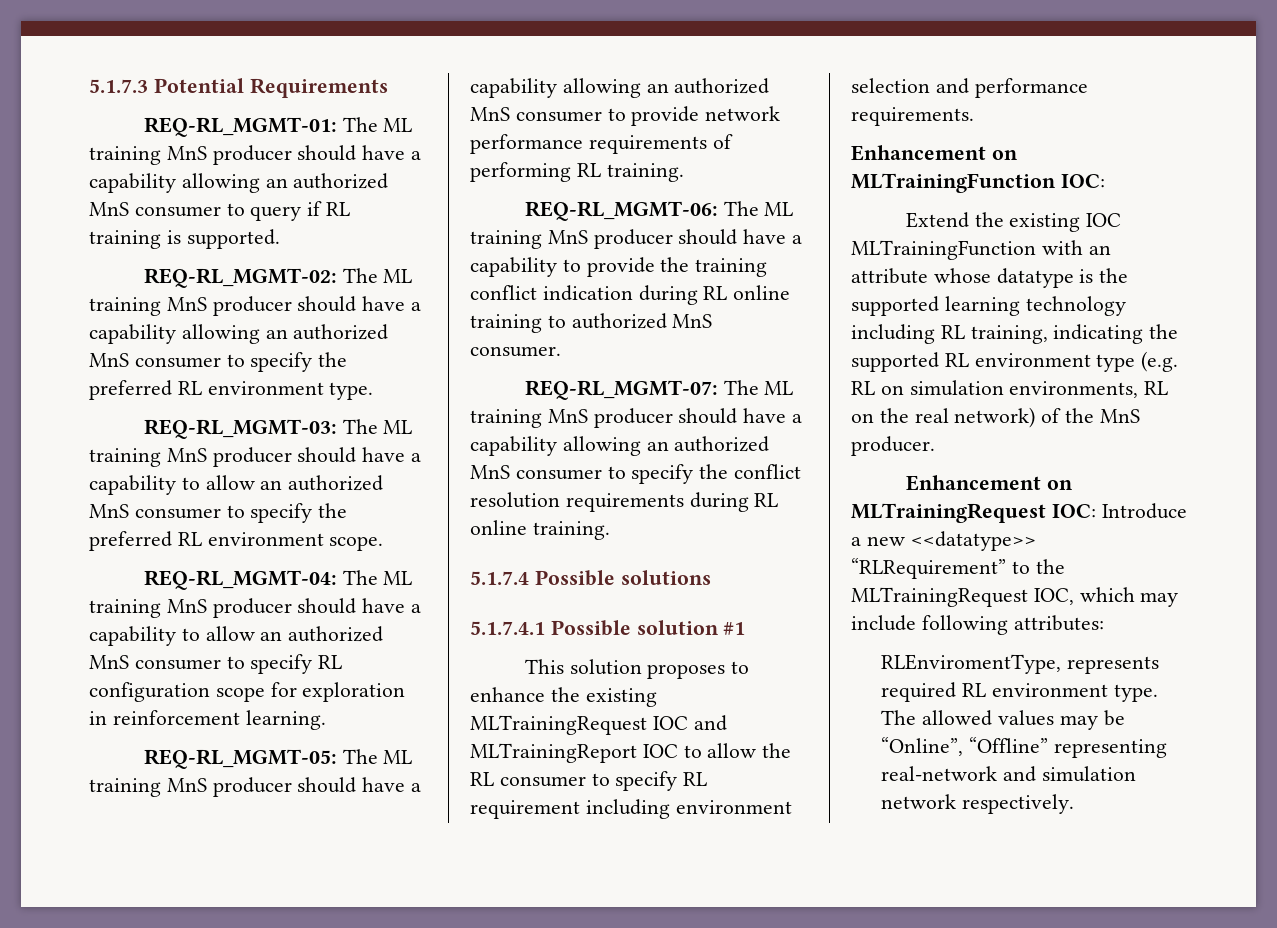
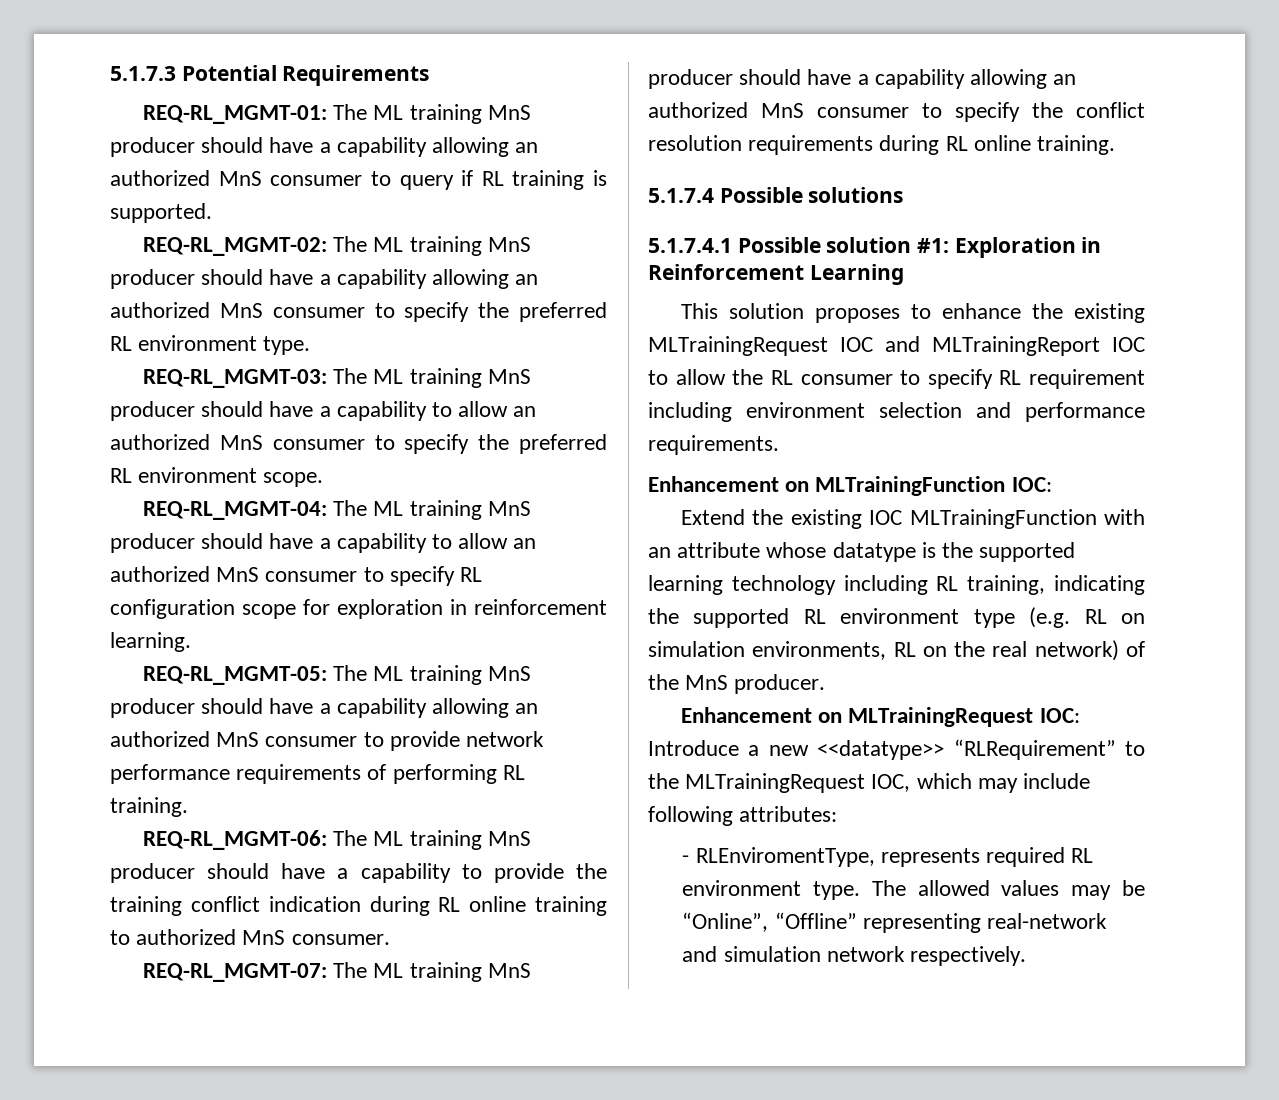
- 5.1.7.4.1 Possible solution #1
+ 5.1.7.4.1 Possible solution #1: Exploration in Reinforcement Learning
- RLEnviromentType, represents required RL environment type.
+ - RLEnviromentType, represents required RL environment type.

